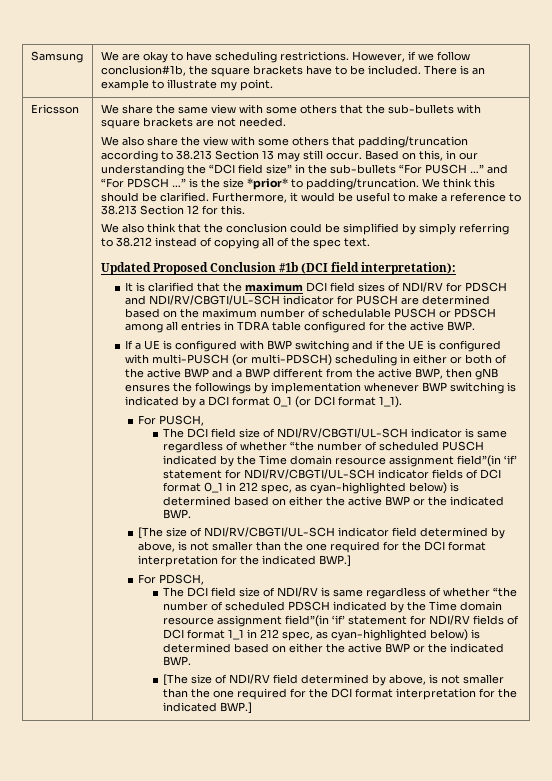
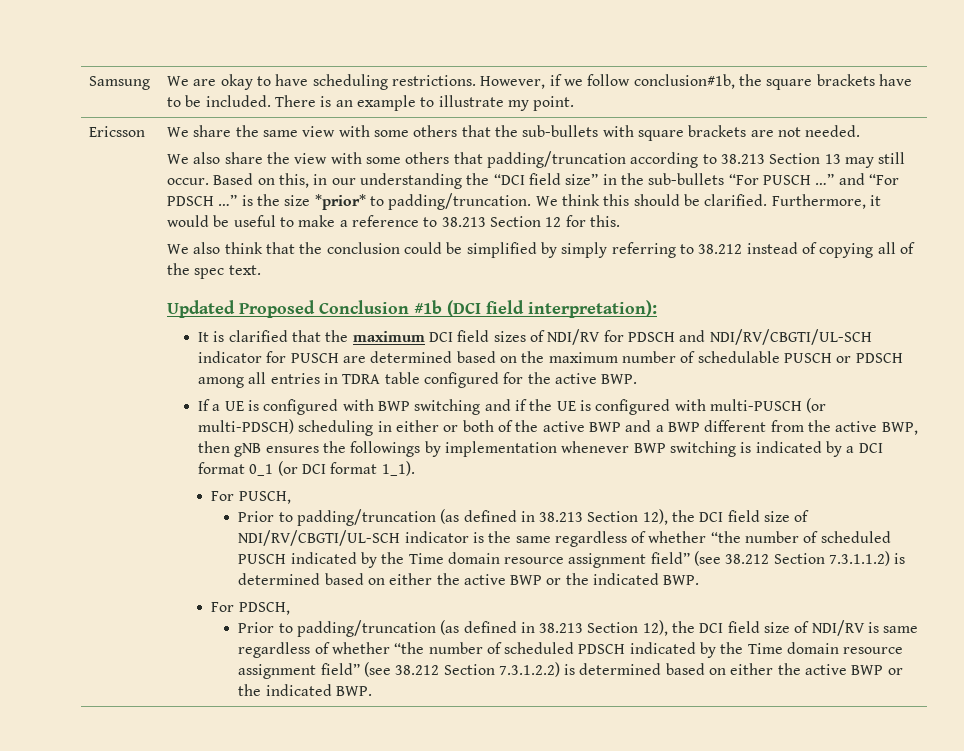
- The DCI field size of NDI/RV/CBGTI/UL-SCH indicator is same regardless of whether “the number of scheduled PUSCH indicated by the Time domain resource assignment field”(in ‘if’ statement for NDI/RV/CBGTI/UL-SCH indicator fields of DCI format 0_1 in 212 spec, as cyan-highlighted below) is determined based on either the active BWP or the indicated BWP.
+ Prior to padding/truncation (as defined in 38.213 Section 12), the DCI field size of NDI/RV/CBGTI/UL-SCH indicator is the same regardless of whether “the number of scheduled PUSCH indicated by the Time domain resource assignment field” (see 38.212 Section 7.3.1.1.2) is determined based on either the active BWP or the indicated BWP.
- [The size of NDI/RV/CBGTI/UL-SCH indicator field determined by above, is not smaller than the one required for the DCI format interpretation for the indicated BWP.]
  For PDSCH,
- The DCI field size of NDI/RV is same regardless of whether “the number of scheduled PDSCH indicated by the Time domain resource assignment field”(in ‘if’ statement for NDI/RV fields of DCI format 1_1 in 212 spec, as cyan-highlighted below) is determined based on either the active BWP or the indicated BWP.
+ Prior to padding/truncation (as defined in 38.213 Section 12), the DCI field size of NDI/RV is same regardless of whether “the number of scheduled PDSCH indicated by the Time domain resource assignment field” (see 38.212 Section 7.3.1.2.2) is determined based on either the active BWP or the indicated BWP.
- [The size of NDI/RV field determined by above, is not smaller than the one required for the DCI format interpretation for the indicated BWP.]

